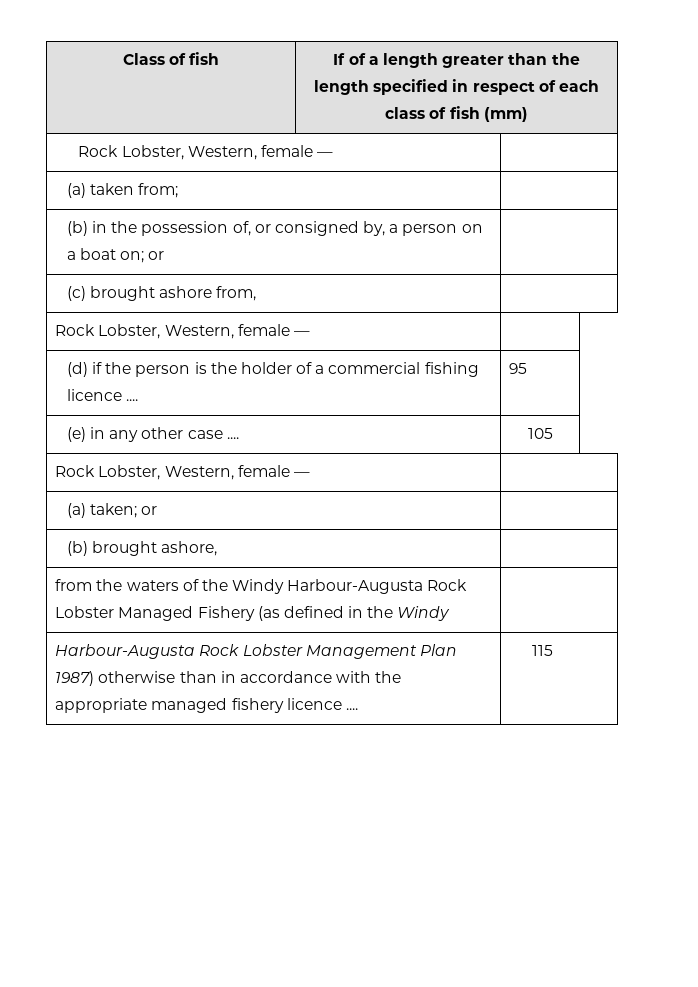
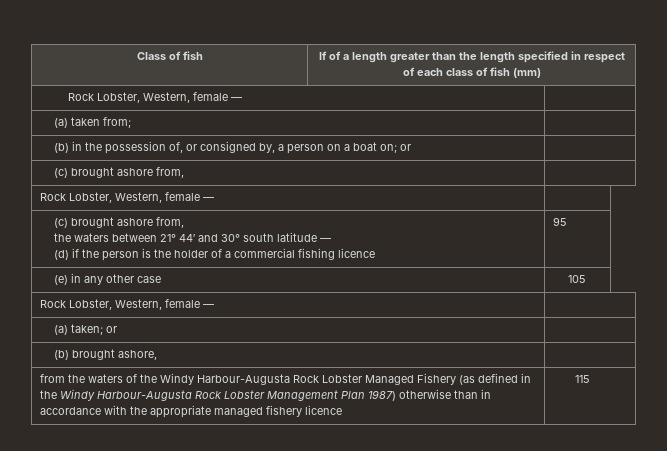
  (c) brought ashore from, |
  Rock Lobster, Western, female — |
- (d) if the person is the holder of a commercial fishing licence .... | 95
+ (c) brought ashore from,
+ the waters between 21° 44′ and 30° south latitude —
+ (d) if the person is the holder of a commercial fishing licence | 95
- (e) in any other case .... | 105
+ (e) in any other case | 105
- from the waters of the Windy Harbour-Augusta Rock Lobster Managed Fishery (as defined in the Windy |
- Harbour-Augusta Rock Lobster Management Plan 1987) otherwise than in accordance with the appropriate managed fishery licence .... | 115
+ from the waters of the Windy Harbour-Augusta Rock Lobster Managed Fishery (as defined in the Windy Harbour-Augusta Rock Lobster Management Plan 1987) otherwise than in accordance with the appropriate managed fishery licence | 115

